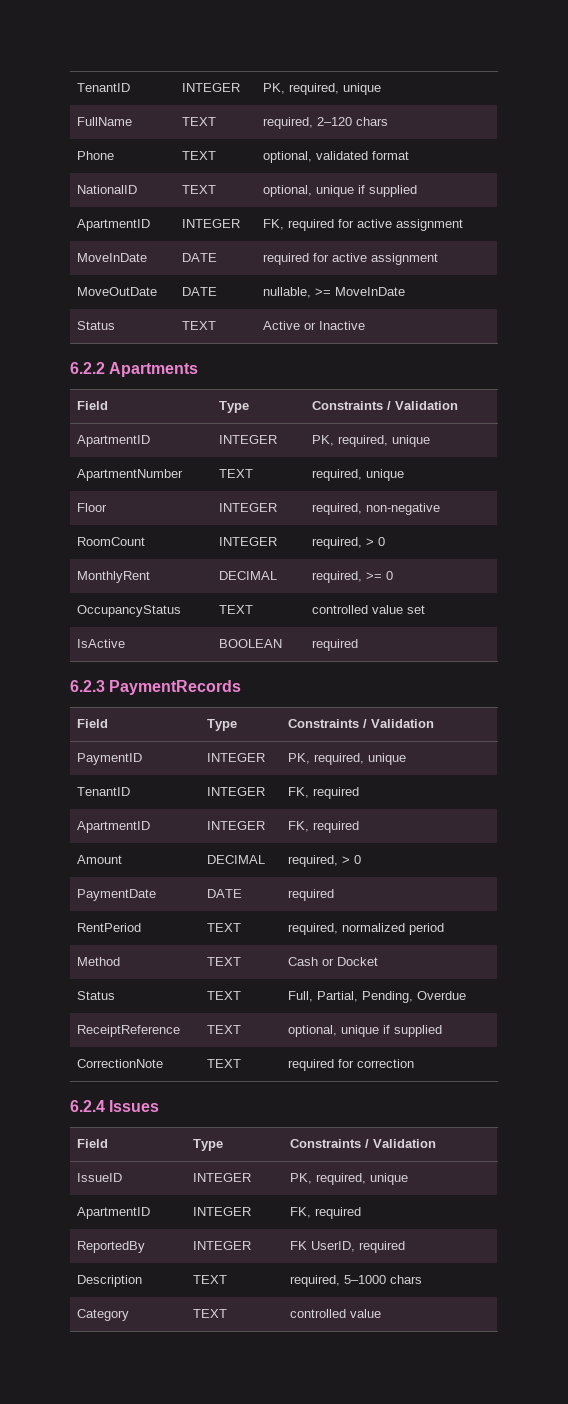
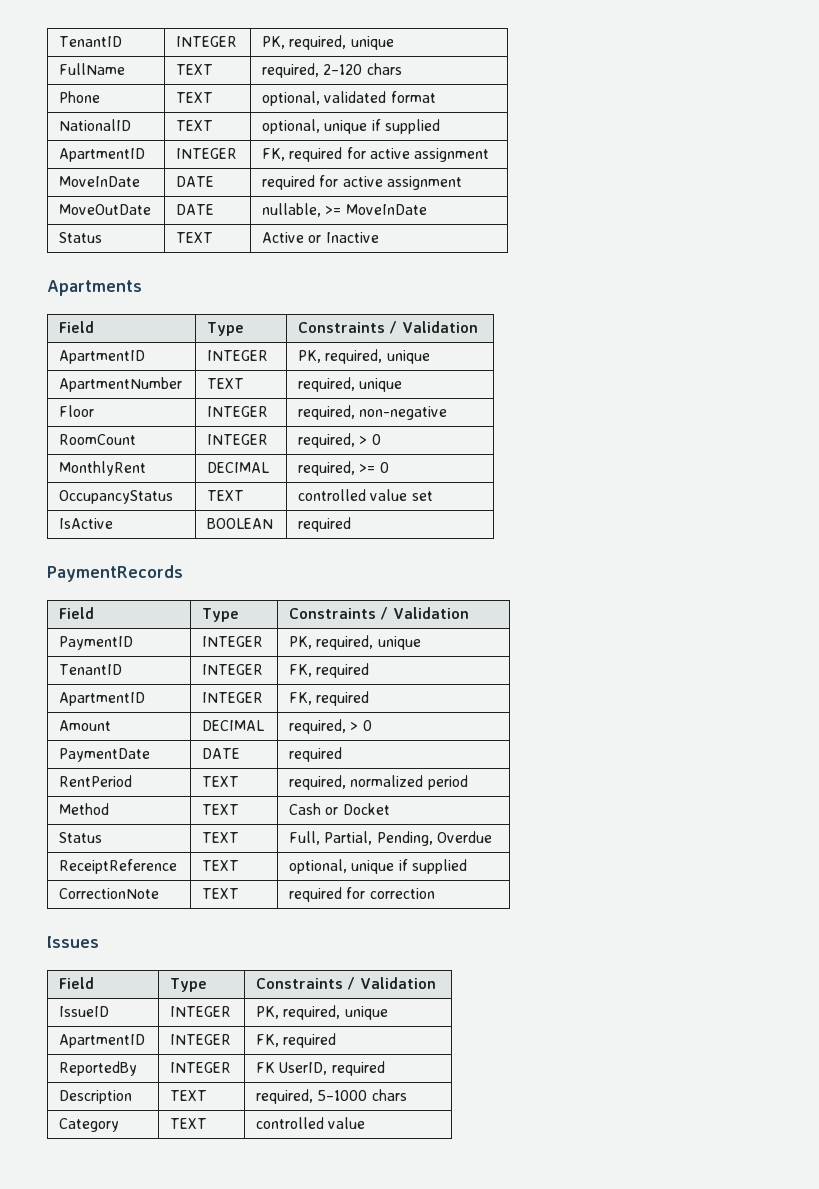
- 6.2.2 Apartments
+ Apartments
- 6.2.3 PaymentRecords
+ PaymentRecords
- 6.2.4 Issues
+ Issues

